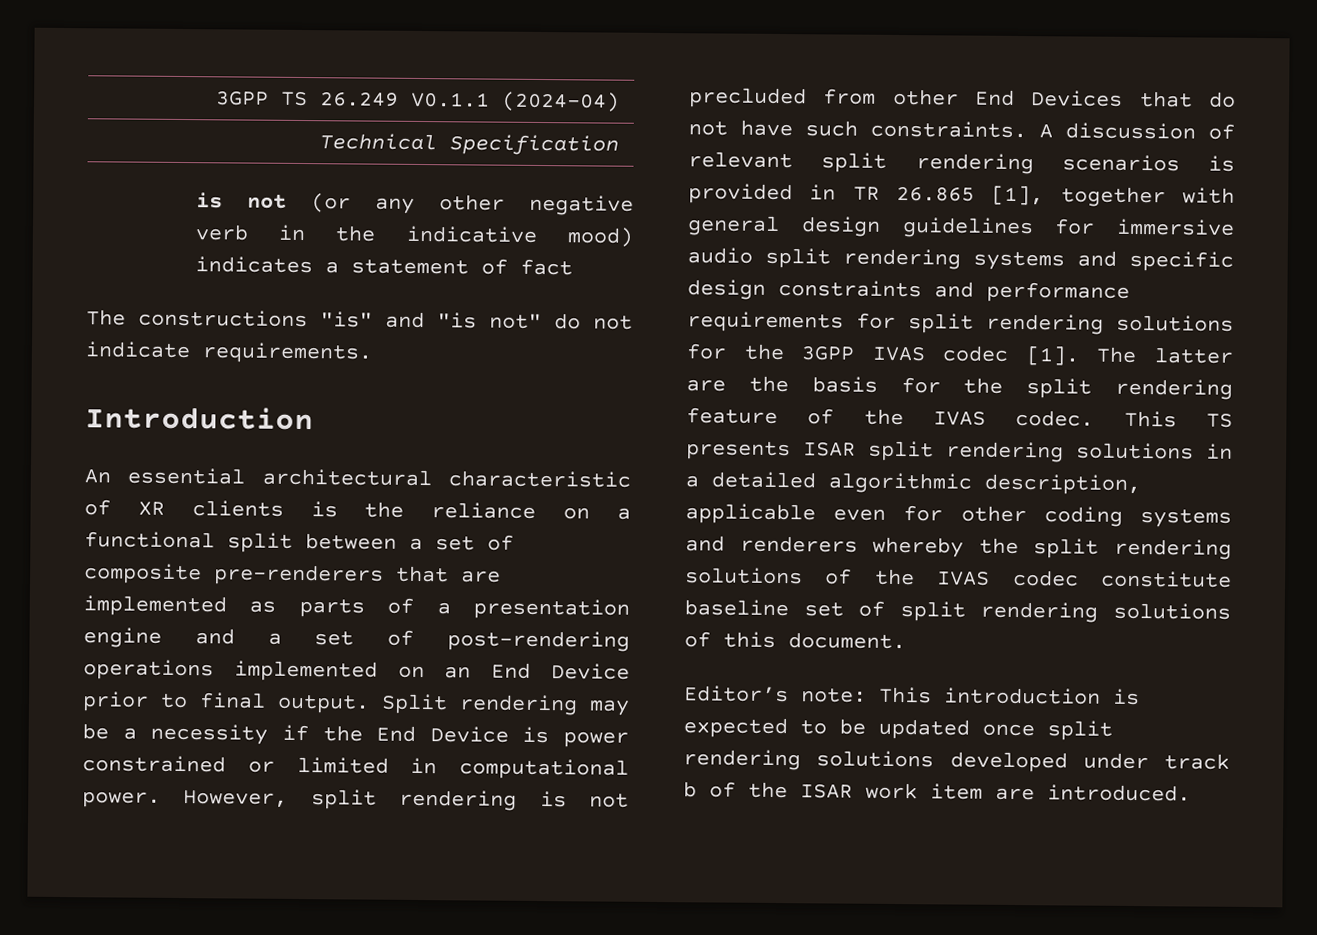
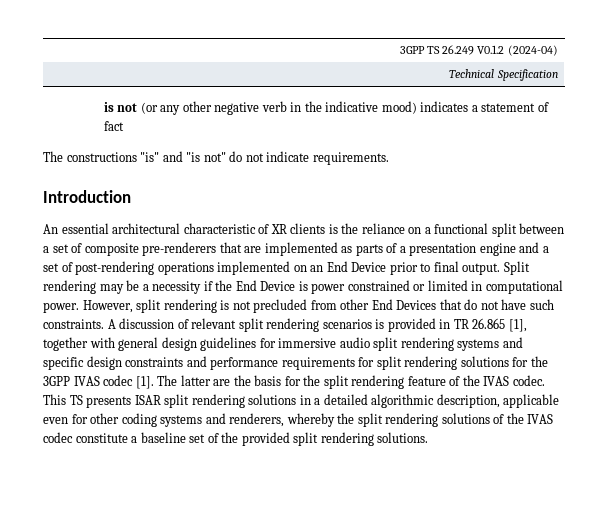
- 3GPP TS 26.249 V0.1.1 (2024-04)
+ 3GPP TS 26.249 V0.1.2 (2024-04)
- This TS presents ISAR split rendering solutions in a detailed algorithmic description, applicable even for other coding systems and renderers whereby the split rendering solutions of the IVAS codec constitute baseline set of split rendering solutions of this document.
- Editor’s note: This introduction is expected to be updated once split rendering solutions developed under track b of the ISAR work item are introduced.
+ This TS presents ISAR split rendering solutions in a detailed algorithmic description, applicable even for other coding systems and renderers, whereby the split rendering solutions of the IVAS codec constitute a baseline set of the provided split rendering solutions.

